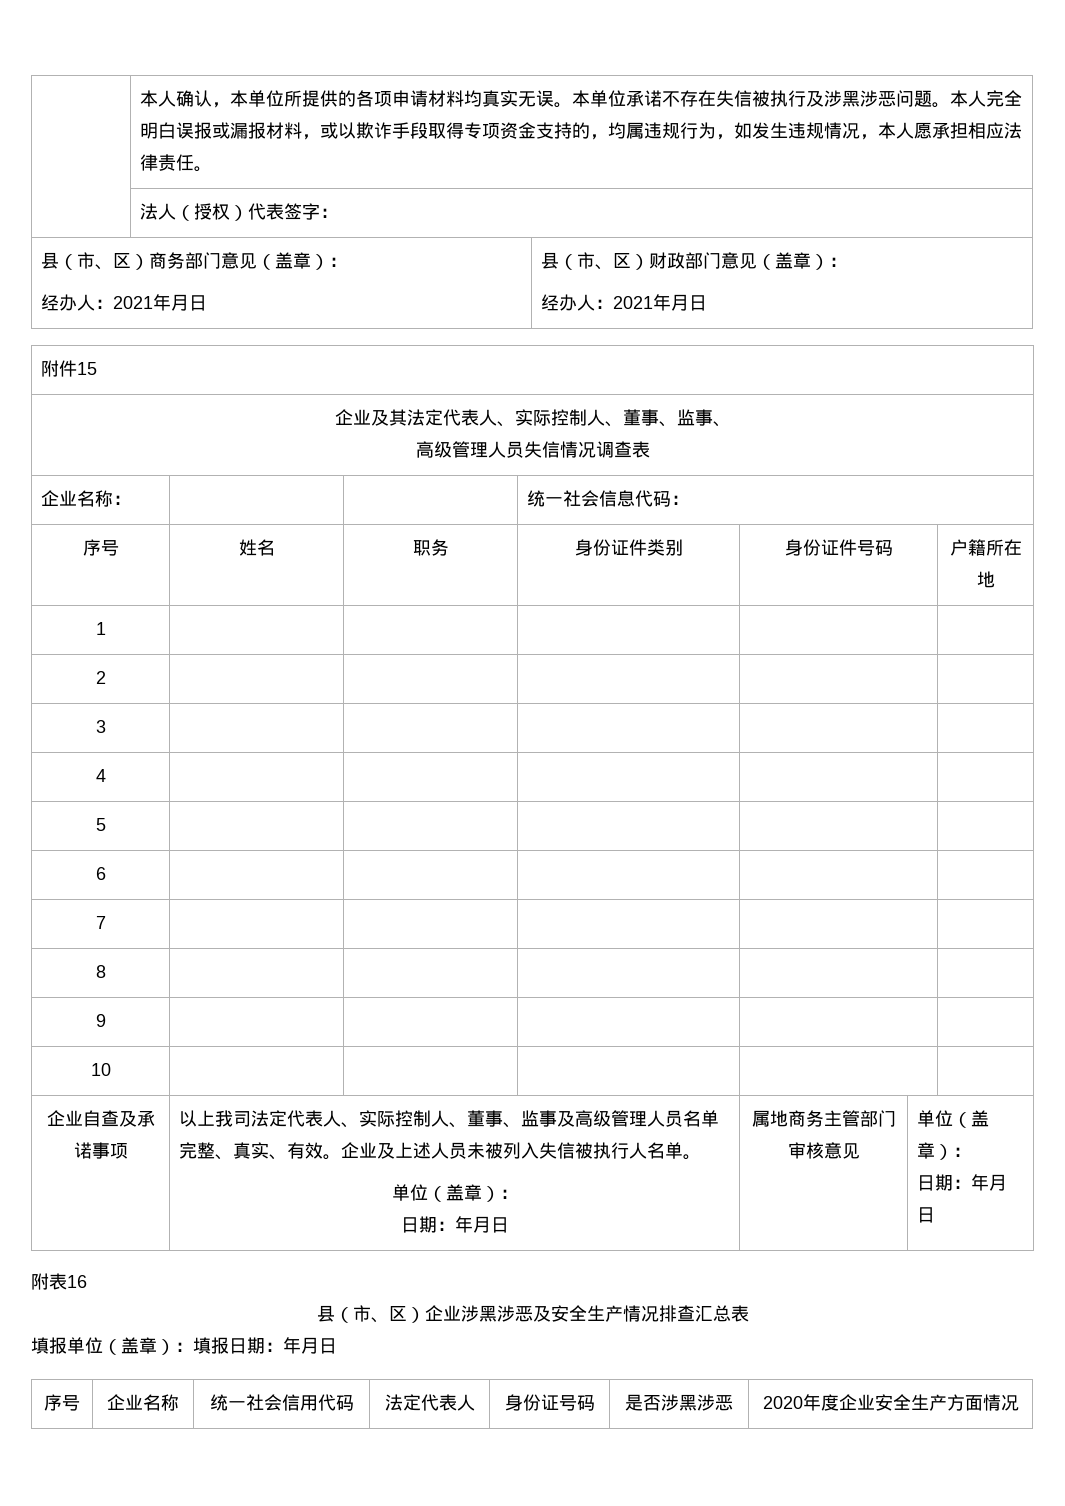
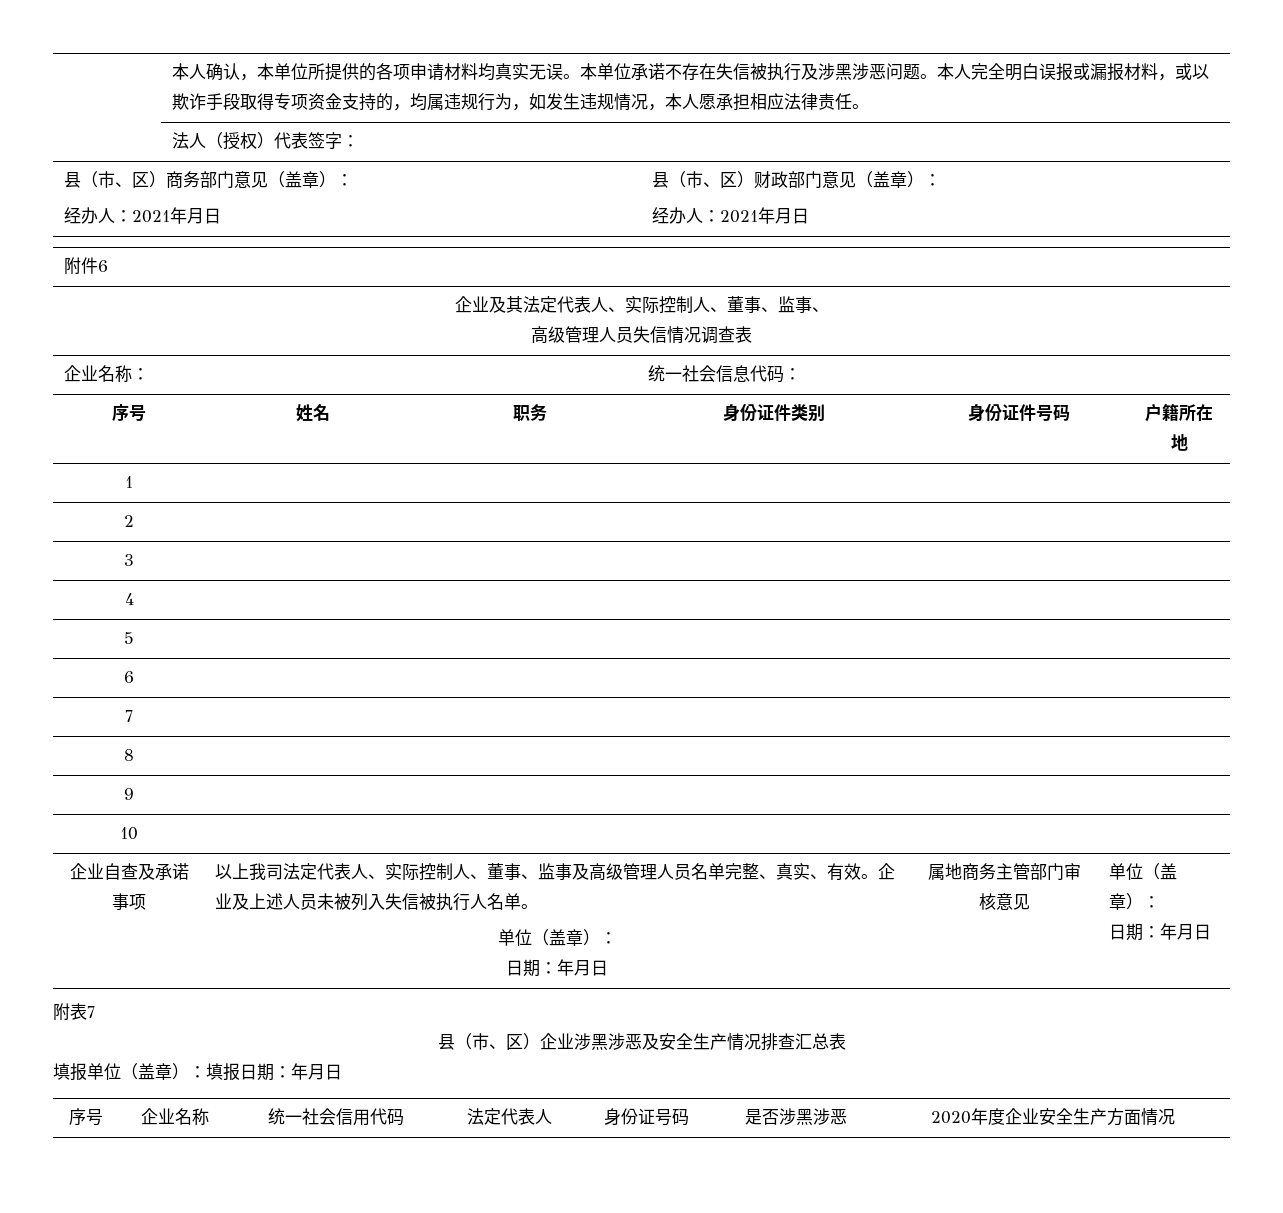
- 附件15
+ 附件6
- 附表16
+ 附表7

